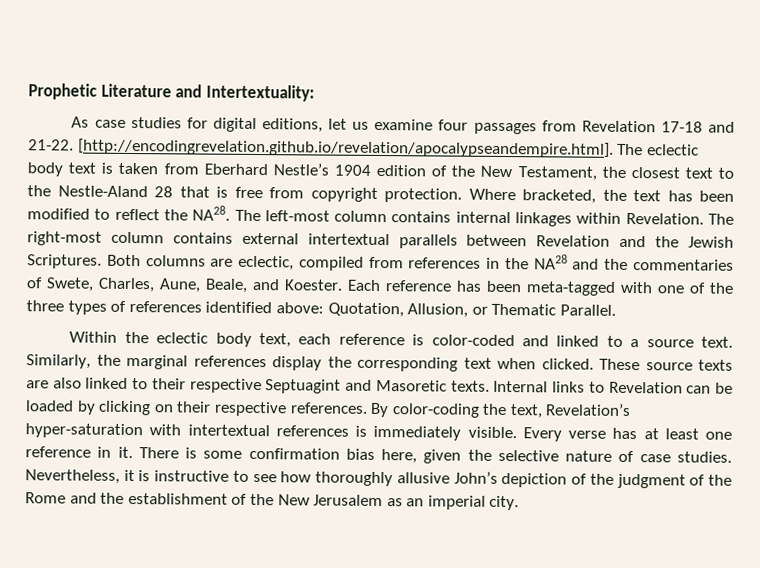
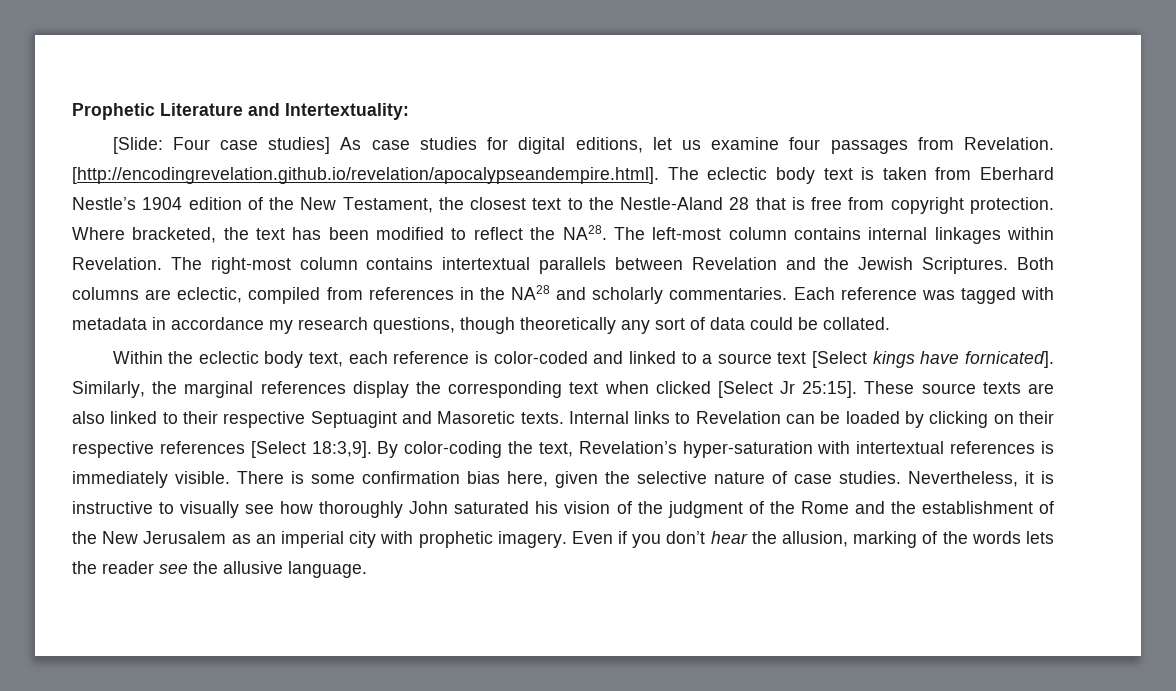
- As case studies for digital editions, let us examine four passages from Revelation 17-18 and 21-22.
+ [Slide: Four case studies] As case studies for digital editions, let us examine four passages from Revelation.
- The right-most column contains external intertextual parallels between Revelation and the Jewish Scriptures.
+ The right-most column contains intertextual parallels between Revelation and the Jewish Scriptures.
- Both columns are eclectic, compiled from references in the NA28 and the commentaries of Swete, Charles, Aune, Beale, and Koester. Each reference has been meta-tagged with one of the three types of references identified above: Quotation, Allusion, or Thematic Parallel.
+ Both columns are eclectic, compiled from references in the NA28 and scholarly commentaries. Each reference was tagged with metadata in accordance my research questions, though theoretically any sort of data could be collated.
- Within the eclectic body text, each reference is color-coded and linked to a source text.
+ Within the eclectic body text, each reference is color-coded and linked to a source text [Select kings have fornicated].
- Similarly, the marginal references display the corresponding text when clicked.
+ Similarly, the marginal references display the corresponding text when clicked [Select Jr 25:15].
- Internal links to Revelation can be loaded by clicking on their respective references.
+ Internal links to Revelation can be loaded by clicking on their respective references [Select 18:3,9].
- Every verse has at least one reference in it.
- Nevertheless, it is instructive to see how thoroughly allusive John’s depiction of the judgment of the Rome and the establishment of the New Jerusalem as an imperial city.
+ Nevertheless, it is instructive to visually see how thoroughly John saturated his vision of the judgment of the Rome and the establishment of the New Jerusalem as an imperial city with prophetic imagery. Even if you don’t hear the allusion, marking of the words lets the reader see the allusive language.

